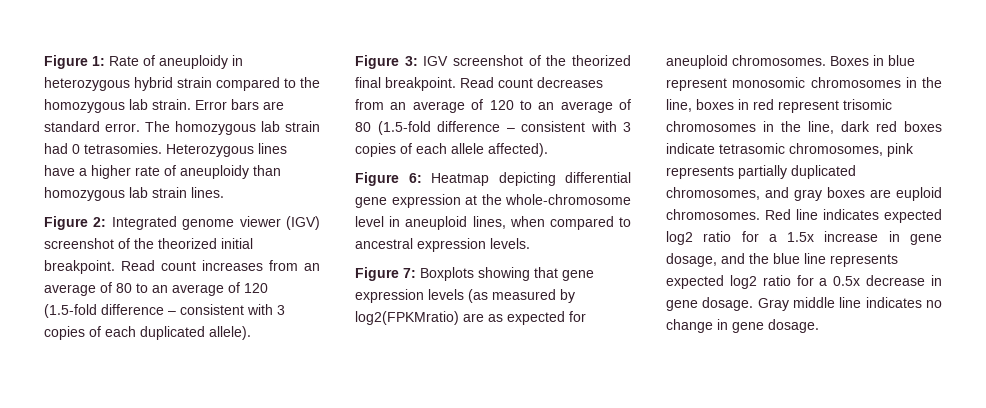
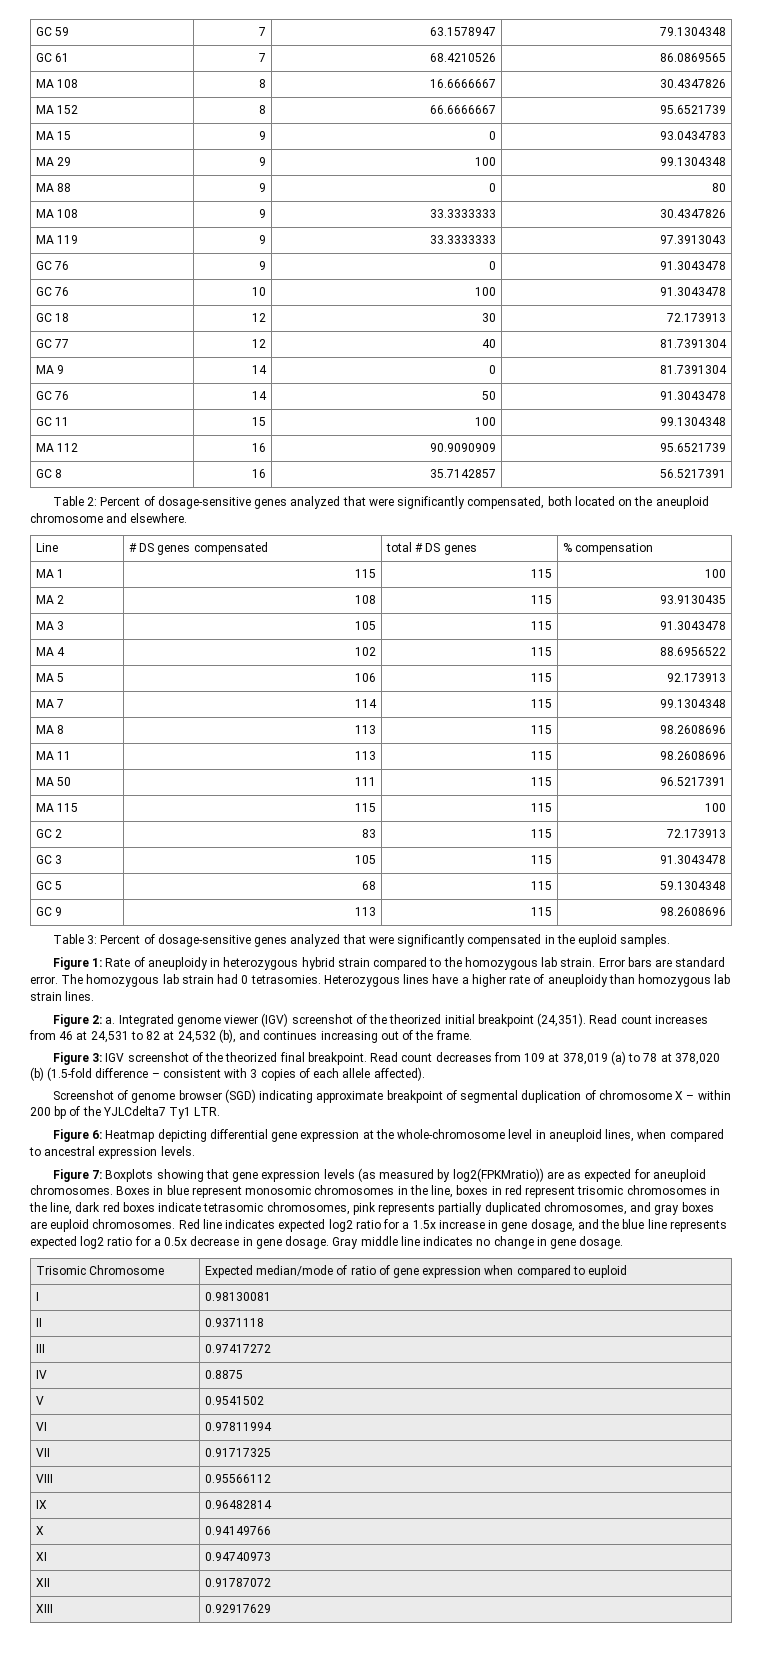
+ GC 59 | 7 | 63.1578947 | 79.1304348
+ GC 61 | 7 | 68.4210526 | 86.0869565
+ MA 108 | 8 | 16.6666667 | 30.4347826
+ MA 152 | 8 | 66.6666667 | 95.6521739
+ MA 15 | 9 | 0 | 93.0434783
+ MA 29 | 9 | 100 | 99.1304348
+ MA 88 | 9 | 0 | 80
+ MA 108 | 9 | 33.3333333 | 30.4347826
+ MA 119 | 9 | 33.3333333 | 97.3913043
+ GC 76 | 9 | 0 | 91.3043478
+ GC 76 | 10 | 100 | 91.3043478
+ GC 18 | 12 | 30 | 72.173913
+ GC 77 | 12 | 40 | 81.7391304
+ MA 9 | 14 | 0 | 81.7391304
+ GC 76 | 14 | 50 | 91.3043478
+ GC 11 | 15 | 100 | 99.1304348
+ MA 112 | 16 | 90.9090909 | 95.6521739
+ GC 8 | 16 | 35.7142857 | 56.5217391
+ Table 2: Percent of dosage-sensitive genes analyzed that were significantly compensated, both located on the aneuploid chromosome and elsewhere.
+ Line | # DS genes compensated | total # DS genes | % compensation
+ MA 1 | 115 | 115 | 100
+ MA 2 | 108 | 115 | 93.9130435
+ MA 3 | 105 | 115 | 91.3043478
+ MA 4 | 102 | 115 | 88.6956522
+ MA 5 | 106 | 115 | 92.173913
+ MA 7 | 114 | 115 | 99.1304348
+ MA 8 | 113 | 115 | 98.2608696
+ MA 11 | 113 | 115 | 98.2608696
+ MA 50 | 111 | 115 | 96.5217391
+ MA 115 | 115 | 115 | 100
+ GC 2 | 83 | 115 | 72.173913
+ GC 3 | 105 | 115 | 91.3043478
+ GC 5 | 68 | 115 | 59.1304348
+ GC 9 | 113 | 115 | 98.2608696
+ Table 3: Percent of dosage-sensitive genes analyzed that were significantly compensated in the euploid samples.
- Figure 2: Integrated genome viewer (IGV) screenshot of the theorized initial breakpoint.
+ Figure 2: a. Integrated genome viewer (IGV) screenshot of the theorized initial breakpoint (24,351).
- Read count increases from an average of 80 to an average of 120 (1.5-fold difference – consistent with 3 copies of each duplicated allele).
+ Read count increases from 46 at 24,531 to 82 at 24,532 (b), and continues increasing out of the frame.
- Read count decreases from an average of 120 to an average of 80 (1.5-fold difference – consistent with 3 copies of each allele affected).
+ Read count decreases from 109 at 378,019 (a) to 78 at 378,020 (b) (1.5-fold difference – consistent with 3 copies of each allele affected).
+ Screenshot of genome browser (SGD) indicating approximate breakpoint of segmental duplication of chromosome X – within 200 bp of the YJLCdelta7 Ty1 LTR.
- Figure 7: Boxplots showing that gene expression levels (as measured by log2(FPKMratio) are as expected for aneuploid chromosomes.
+ Figure 7: Boxplots showing that gene expression levels (as measured by log2(FPKMratio)) are as expected for aneuploid chromosomes.
+ Trisomic Chromosome | Expected median/mode of ratio of gene expression when compared to euploid
+ I | 0.98130081
+ II | 0.9371118
+ III | 0.97417272
+ IV | 0.8875
+ V | 0.9541502
+ VI | 0.97811994
+ VII | 0.91717325
+ VIII | 0.95566112
+ IX | 0.96482814
+ X | 0.94149766
+ XI | 0.94740973
+ XII | 0.91787072
+ XIII | 0.92917629

